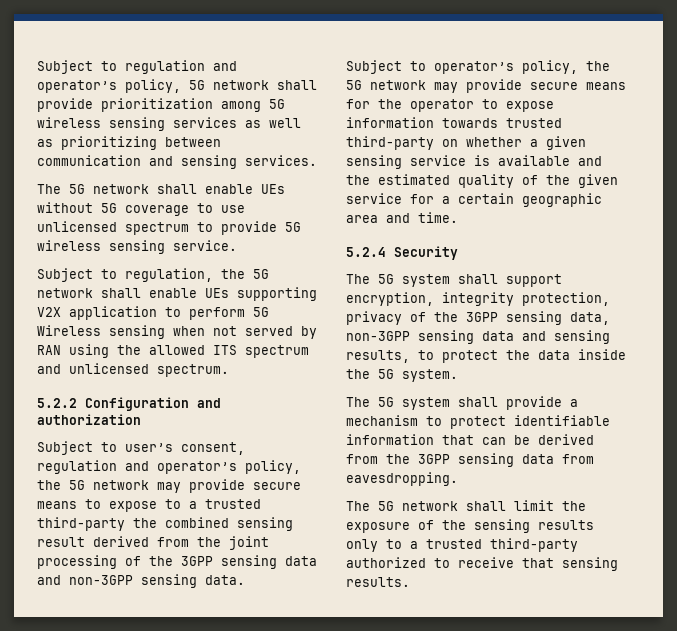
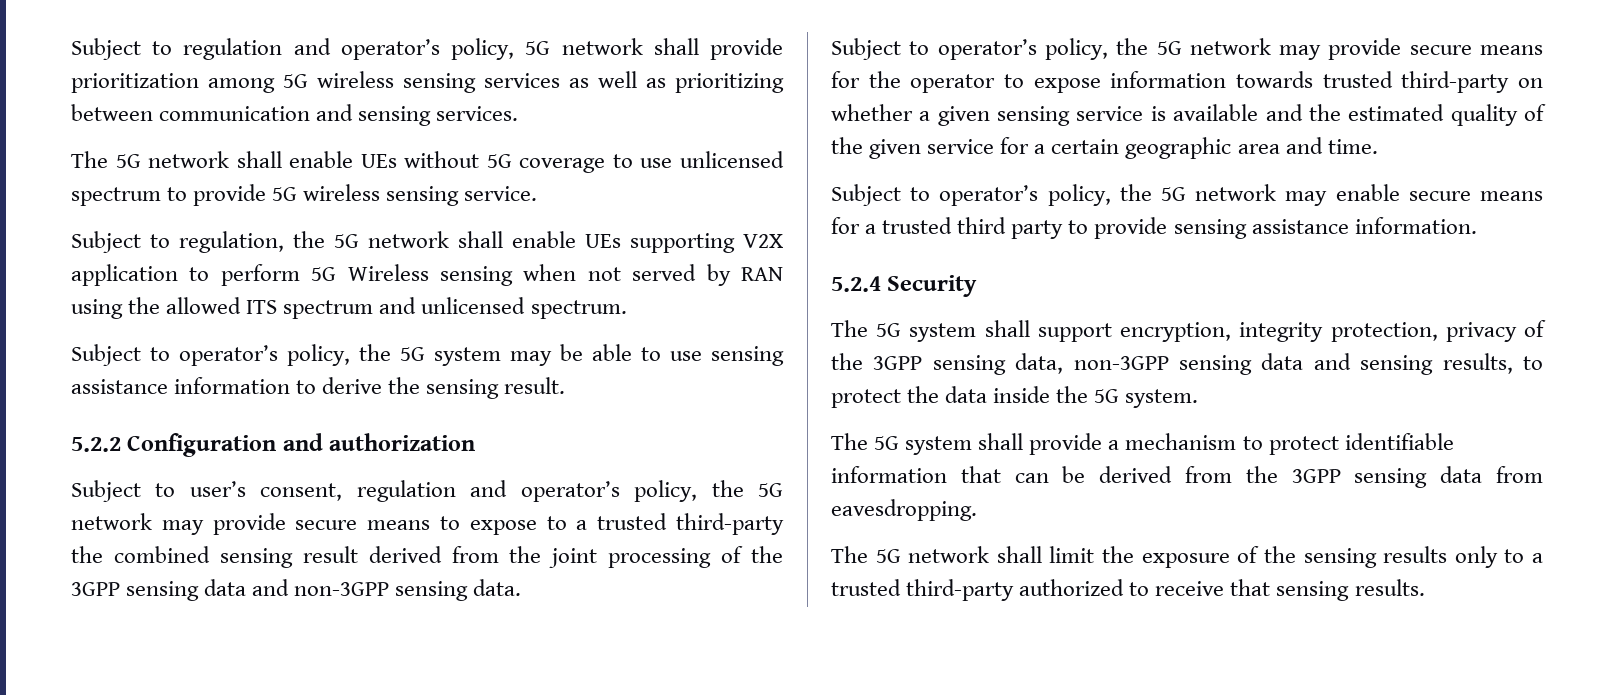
+ Subject to operator’s policy, the 5G system may be able to use sensing assistance information to derive the sensing result.
+ Subject to operator’s policy, the 5G network may enable secure means for a trusted third party to provide sensing assistance information.

